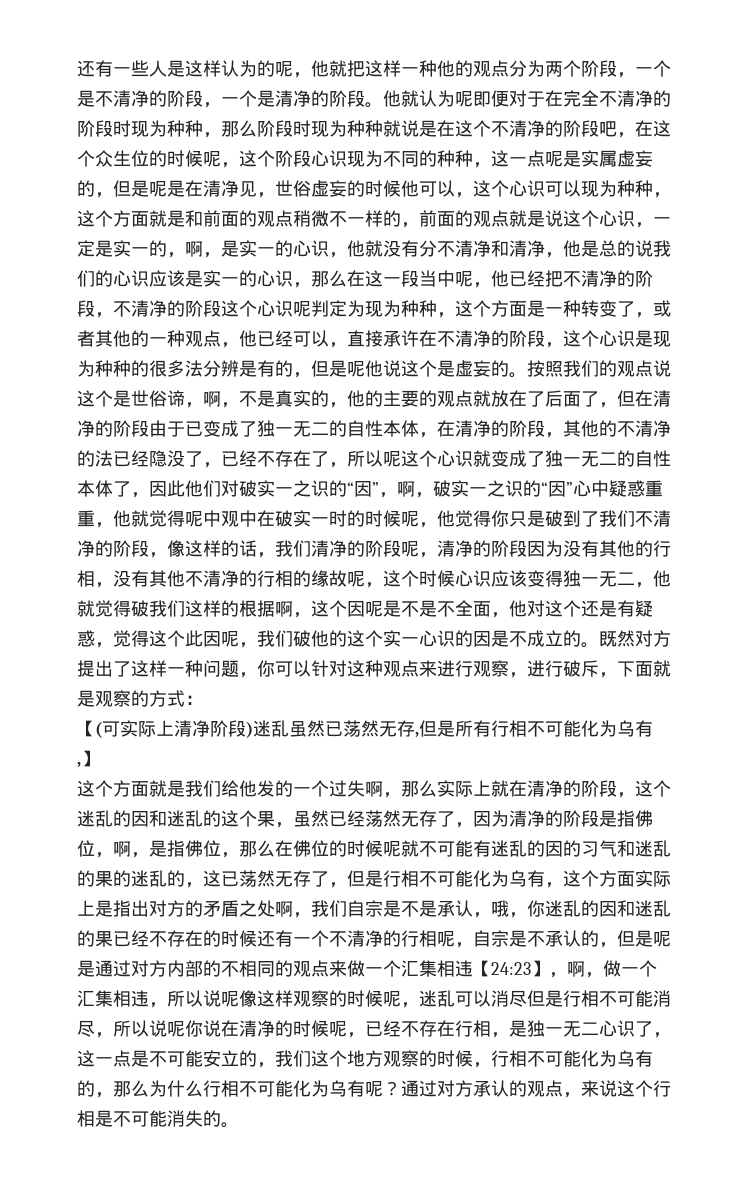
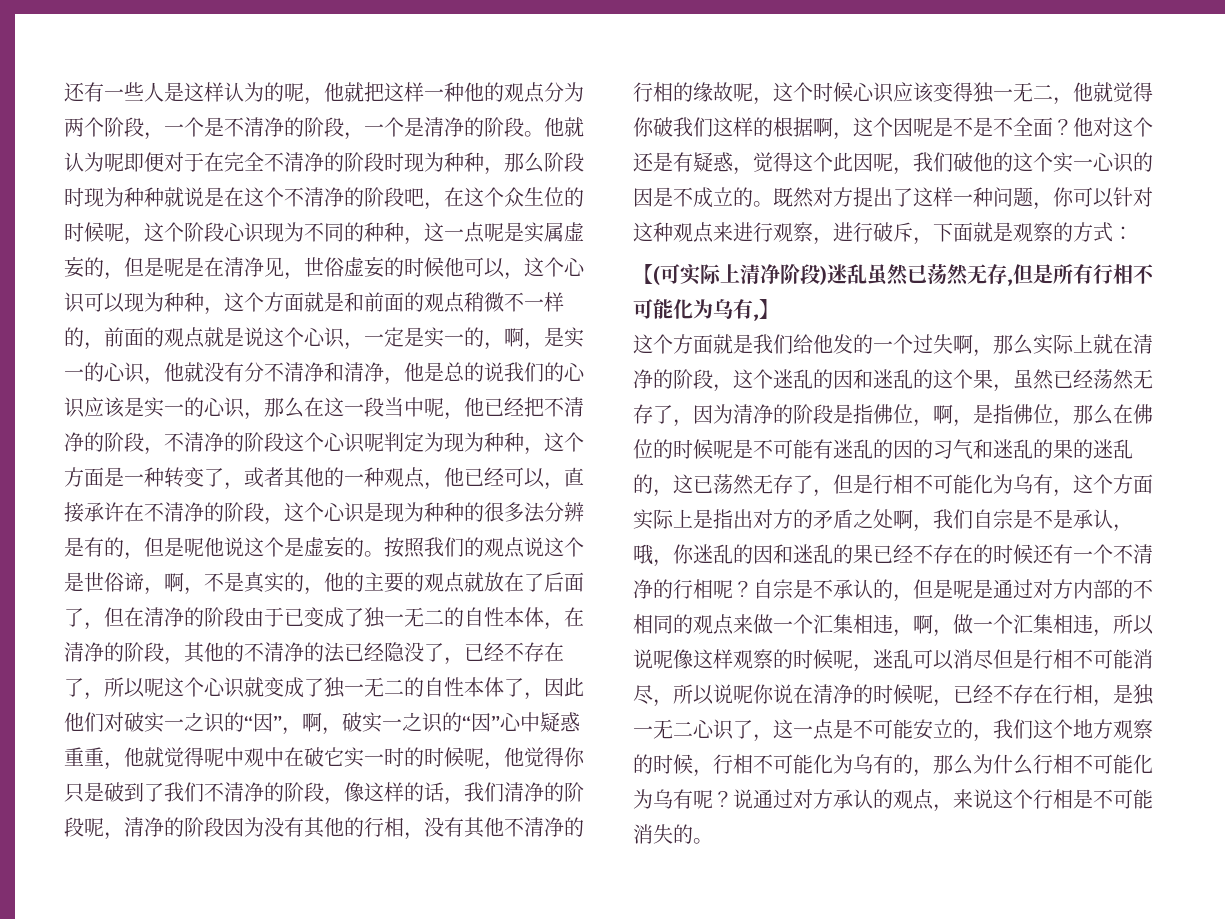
- 按照我们的观点说这个是世俗谛，啊，不是真实的，他的主要的观点就放在了后面了，但在清净的阶段由于已变成了独一无二的自性本体，在清净的阶段，其他的不清净的法已经隐没了，已经不存在了，所以呢这个心识就变成了独一无二的自性本体了，因此他们对破实一之识的“因”，啊，破实一之识的“因”心中疑惑重重，他就觉得呢中观中在破实一时的时候呢，他觉得你只是破到了我们不清净的阶段，像这样的话，我们清净的阶段呢，清净的阶段因为没有其他的行相，没有其他不清净的行相的缘故呢，这个时候心识应该变得独一无二，他就觉得破我们这样的根据啊，这个因呢是不是不全面，他对这个还是有疑惑，觉得这个此因呢，我们破他的这个实一心识的因是不成立的。
+ 按照我们的观点说这个是世俗谛，啊，不是真实的，他的主要的观点就放在了后面了，但在清净的阶段由于已变成了独一无二的自性本体，在清净的阶段，其他的不清净的法已经隐没了，已经不存在了，所以呢这个心识就变成了独一无二的自性本体了，因此他们对破实一之识的“因”，啊，破实一之识的“因”心中疑惑重重，他就觉得呢中观中在破它实一时的时候呢，他觉得你只是破到了我们不清净的阶段，像这样的话，我们清净的阶段呢，清净的阶段因为没有其他的行相，没有其他不清净的行相的缘故呢，这个时候心识应该变得独一无二，他就觉得你破我们这样的根据啊，这个因呢是不是不全面？他对这个还是有疑惑，觉得这个此因呢，我们破他的这个实一心识的因是不成立的。
- 这个方面就是我们给他发的一个过失啊，那么实际上就在清净的阶段，这个迷乱的因和迷乱的这个果，虽然已经荡然无存了，因为清净的阶段是指佛位，啊，是指佛位，那么在佛位的时候呢就不可能有迷乱的因的习气和迷乱的果的迷乱的，这已荡然无存了，但是行相不可能化为乌有，这个方面实际上是指出对方的矛盾之处啊，我们自宗是不是承认，哦，你迷乱的因和迷乱的果已经不存在的时候还有一个不清净的行相呢，自宗是不承认的，但是呢是通过对方内部的不相同的观点来做一个汇集相违【24:23】，啊，做一个汇集相违，所以说呢像这样观察的时候呢，迷乱可以消尽但是行相不可能消尽，所以说呢你说在清净的时候呢，已经不存在行相，是独一无二心识了，这一点是不可能安立的，我们这个地方观察的时候，行相不可能化为乌有的，那么为什么行相不可能化为乌有呢？
+ 这个方面就是我们给他发的一个过失啊，那么实际上就在清净的阶段，这个迷乱的因和迷乱的这个果，虽然已经荡然无存了，因为清净的阶段是指佛位，啊，是指佛位，那么在佛位的时候呢是不可能有迷乱的因的习气和迷乱的果的迷乱的，这已荡然无存了，但是行相不可能化为乌有，这个方面实际上是指出对方的矛盾之处啊，我们自宗是不是承认，哦，你迷乱的因和迷乱的果已经不存在的时候还有一个不清净的行相呢？自宗是不承认的，但是呢是通过对方内部的不相同的观点来做一个汇集相违，啊，做一个汇集相违，所以说呢像这样观察的时候呢，迷乱可以消尽但是行相不可能消尽，所以说呢你说在清净的时候呢，已经不存在行相，是独一无二心识了，这一点是不可能安立的，我们这个地方观察的时候，行相不可能化为乌有的，那么为什么行相不可能化为乌有呢？
- 通过对方承认的观点，来说这个行相是不可能消失的。
+ 说通过对方承认的观点，来说这个行相是不可能消失的。

